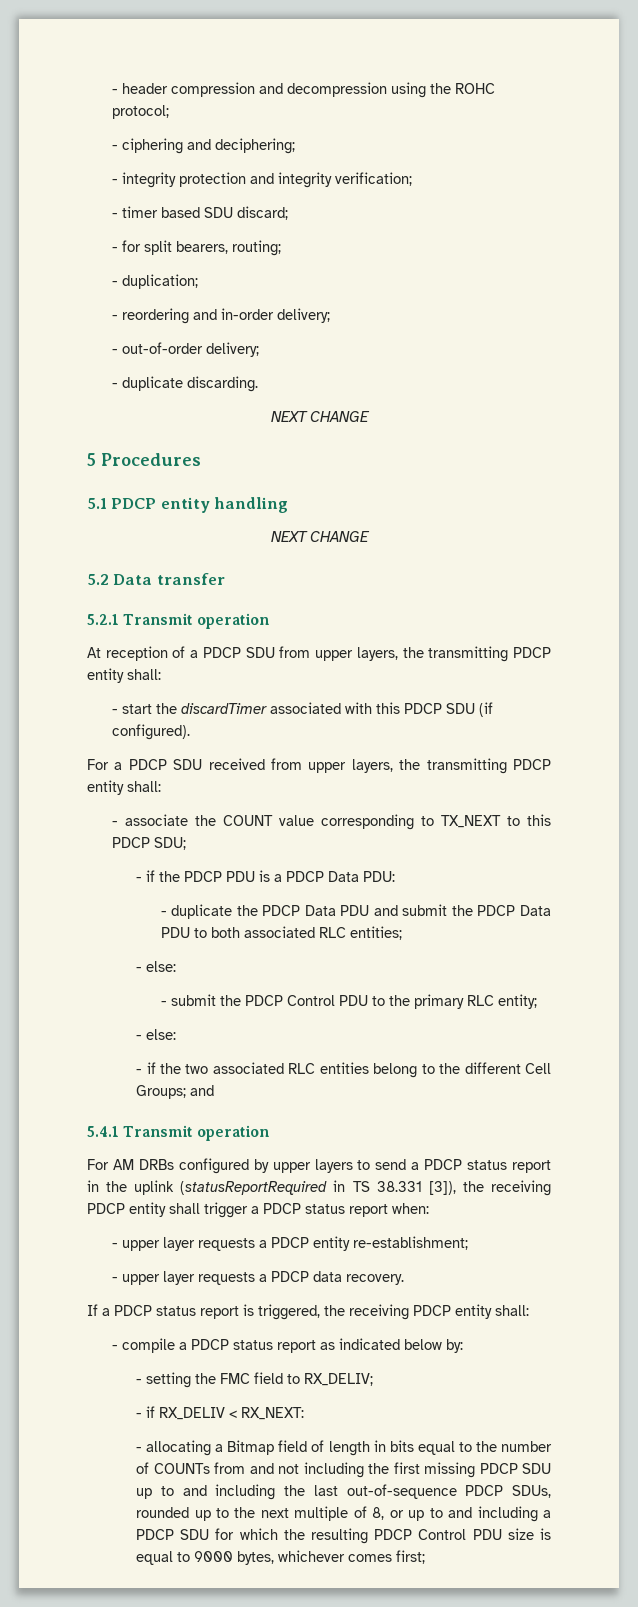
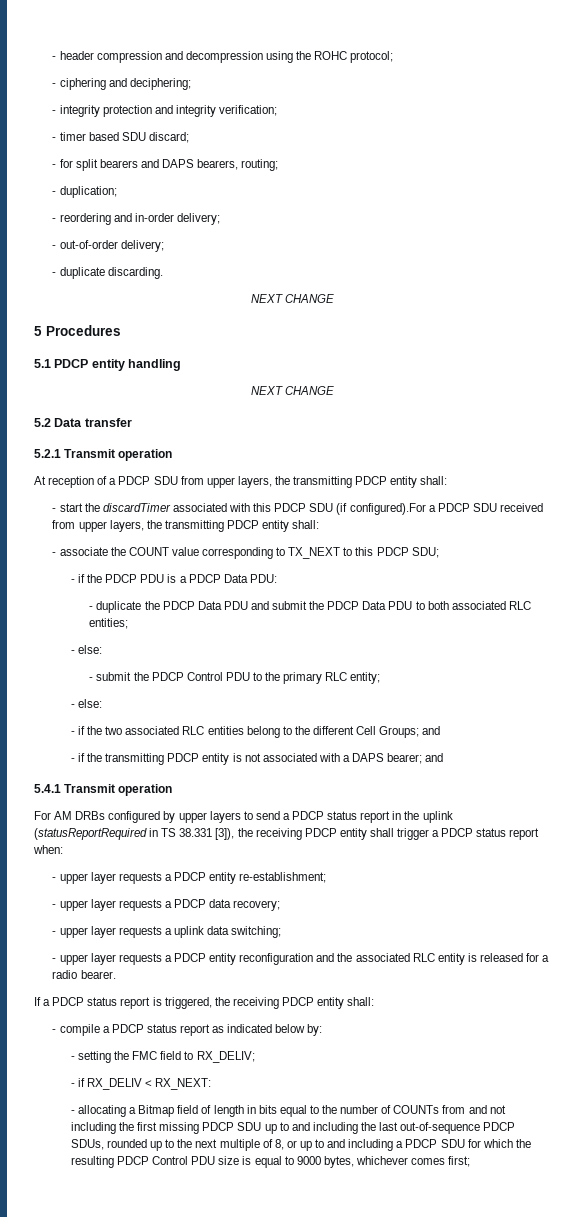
- - for split bearers, routing;
+ - for split bearers and DAPS bearers, routing;
- - start the discardTimer associated with this PDCP SDU (if configured).
- For a PDCP SDU received from upper layers, the transmitting PDCP entity shall:
+ - start the discardTimer associated with this PDCP SDU (if configured).For a PDCP SDU received from upper layers, the transmitting PDCP entity shall:
+ - if the transmitting PDCP entity is not associated with a DAPS bearer; and
- - upper layer requests a PDCP data recovery.
+ - upper layer requests a PDCP data recovery;
+ - upper layer requests a uplink data switching;
+ - upper layer requests a PDCP entity reconfiguration and the associated RLC entity is released for a radio bearer.

